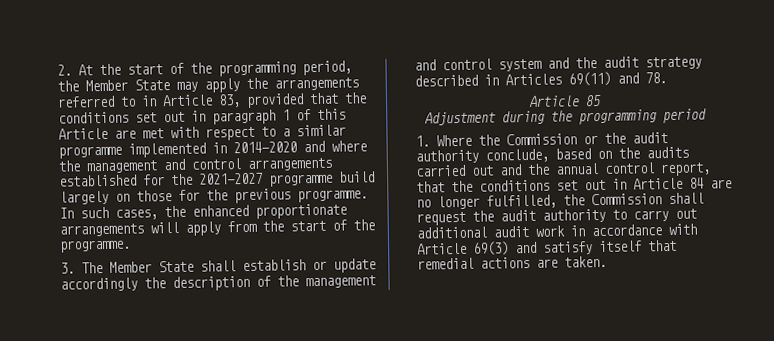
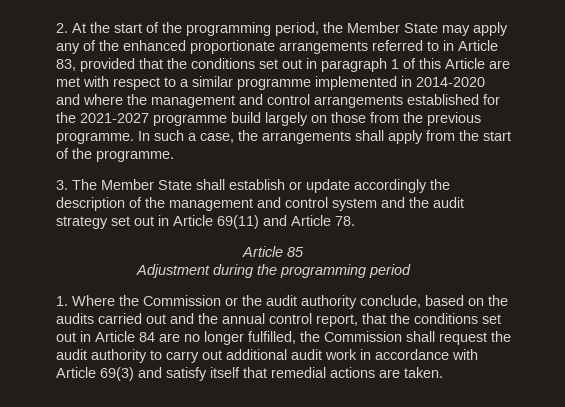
- 2. At the start of the programming period, the Member State may apply the arrangements referred to in Article 83, provided that the conditions set out in paragraph 1 of this Article are met with respect to a similar programme implemented in 2014-2020 and where the management and control arrangements established for the 2021-2027 programme build largely on those for the previous programme.
+ 2. At the start of the programming period, the Member State may apply any of the enhanced proportionate arrangements referred to in Article 83, provided that the conditions set out in paragraph 1 of this Article are met with respect to a similar programme implemented in 2014-2020 and where the management and control arrangements established for the 2021-2027 programme build largely on those from the previous programme.
- In such cases, the enhanced proportionate arrangements will apply from the start of the programme.
+ In such a case, the arrangements shall apply from the start of the programme.
- 3. The Member State shall establish or update accordingly the description of the management and control system and the audit strategy described in Articles 69(11) and 78.
+ 3. The Member State shall establish or update accordingly the description of the management and control system and the audit strategy set out in Article 69(11) and Article 78.

